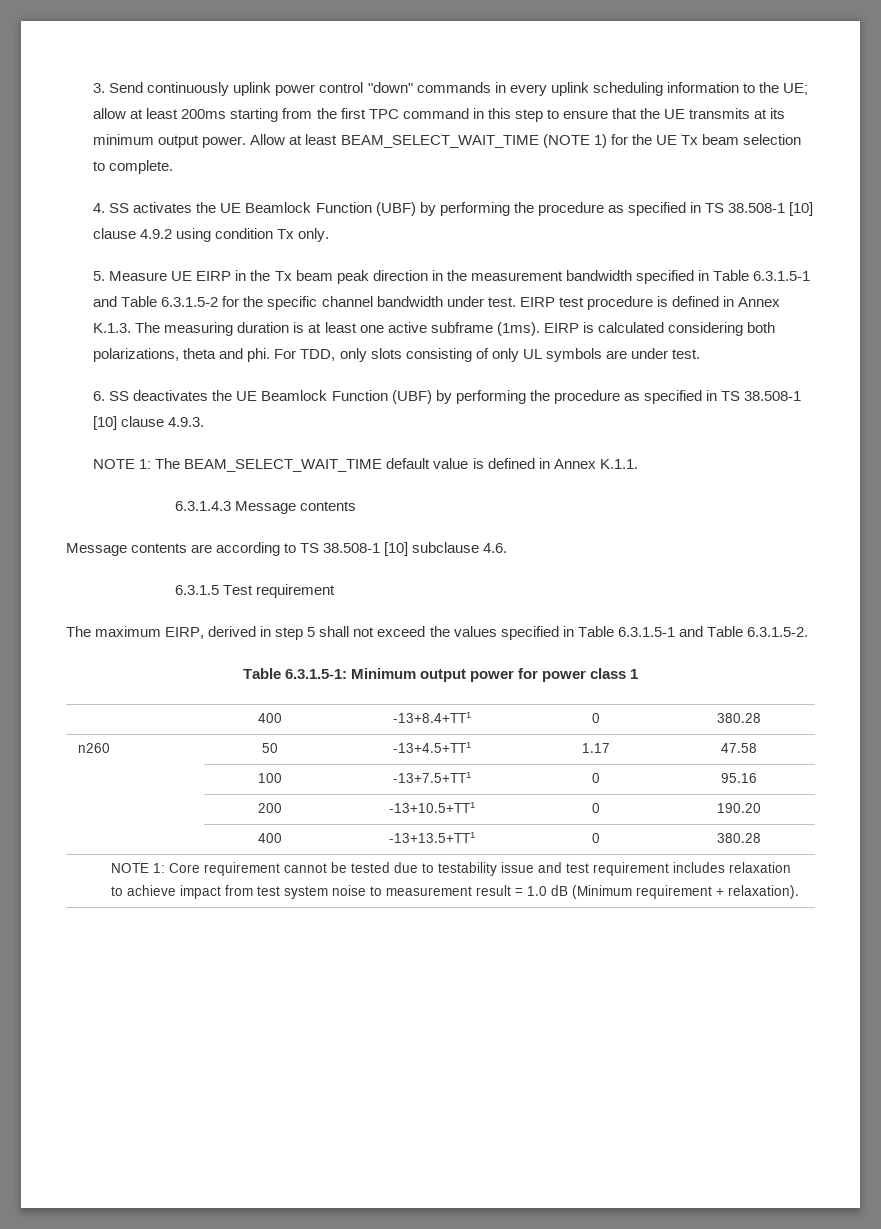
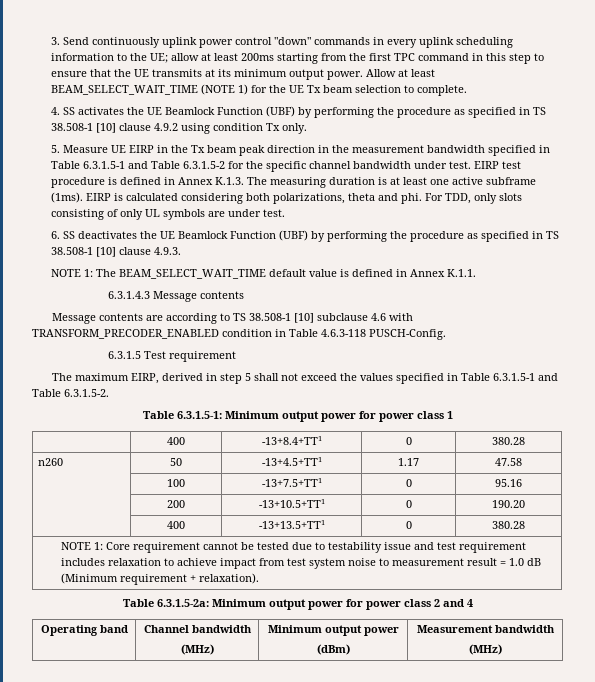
- Message contents are according to TS 38.508-1 [10] subclause 4.6.
+ Message contents are according to TS 38.508-1 [10] subclause 4.6 with TRANSFORM_PRECODER_ENABLED condition in Table 4.6.3-118 PUSCH-Config.
+ Table 6.3.1.5-2a: Minimum output power for power class 2 and 4
+ Operating band | Channel bandwidth
+ (MHz) | Minimum output power
+ (dBm) | Measurement bandwidth
+ (MHz)

